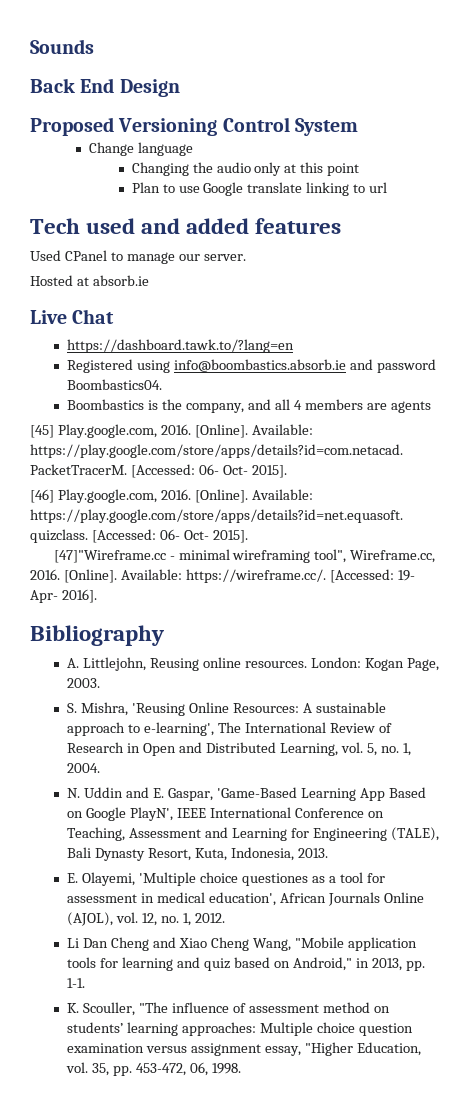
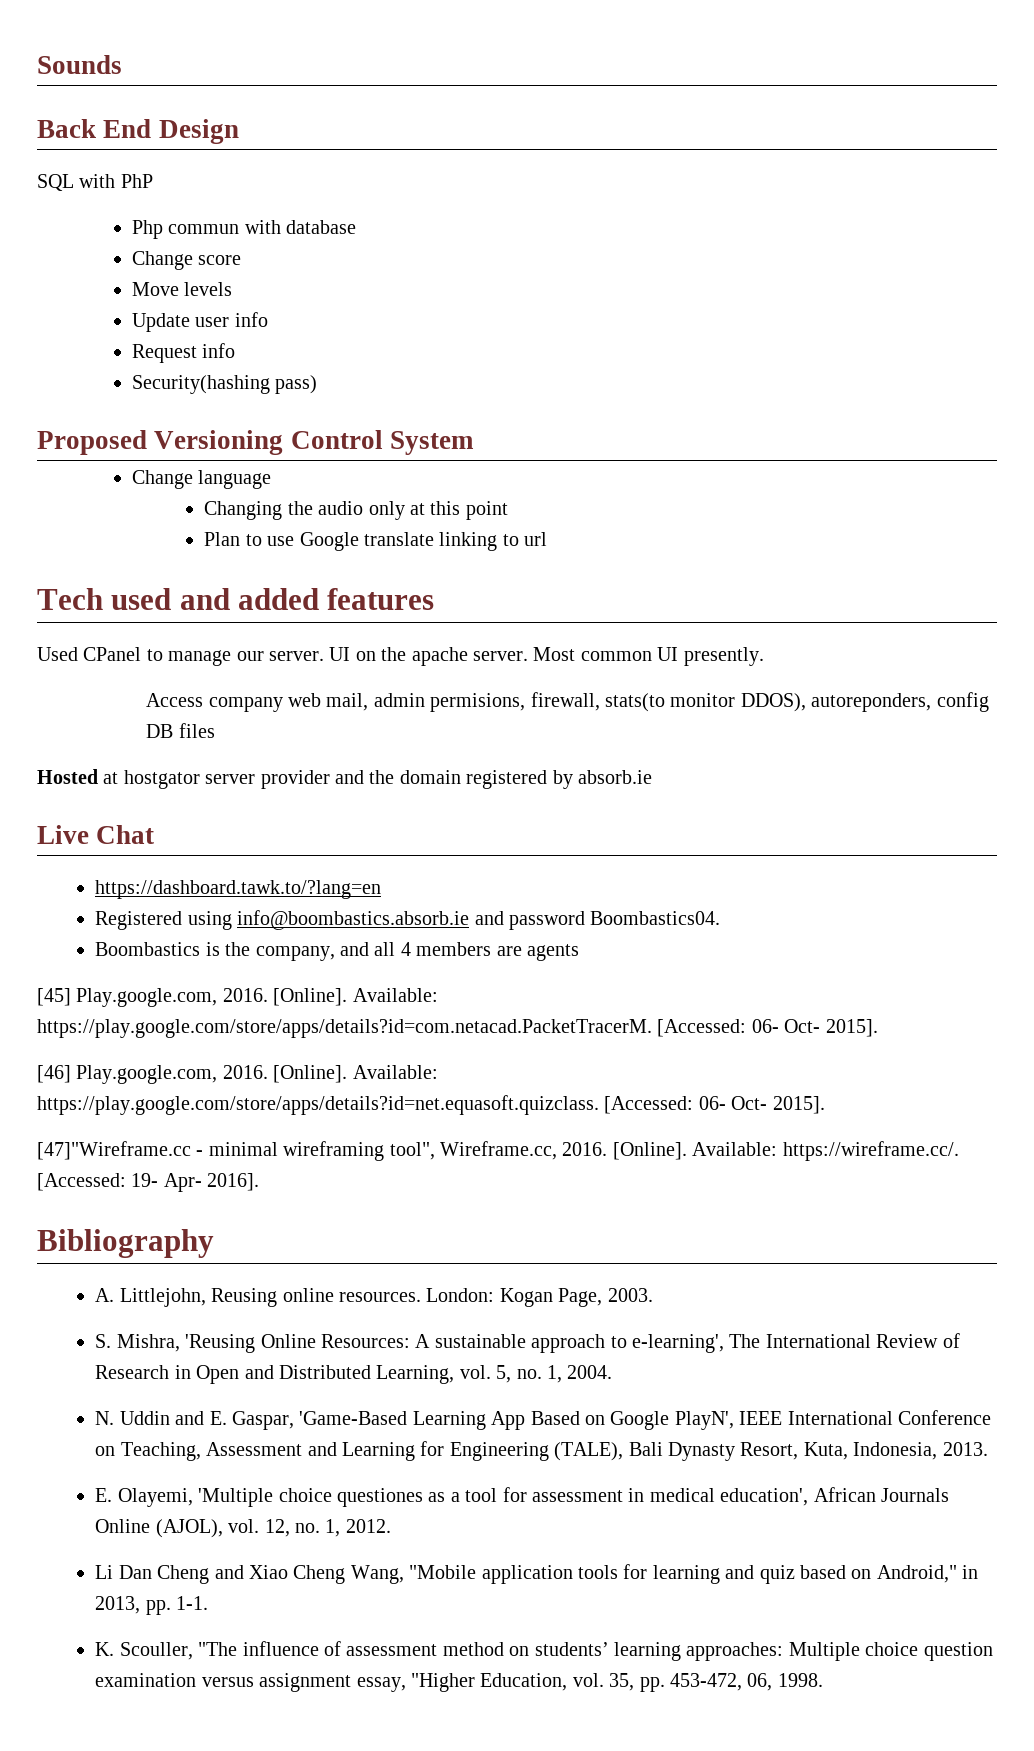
+ SQL with PhP
+ Php commun with database
+ Change score
+ Move levels
+ Update user info
+ Request info
+ Security(hashing pass)
- Used CPanel to manage our server.
- Hosted at absorb.ie
+ Used CPanel to manage our server. UI on the apache server. Most common UI presently.
+ Access company web mail, admin permisions, firewall, stats(to monitor DDOS), autoreponders, config DB files
+ Hosted at hostgator server provider and the domain registered by absorb.ie

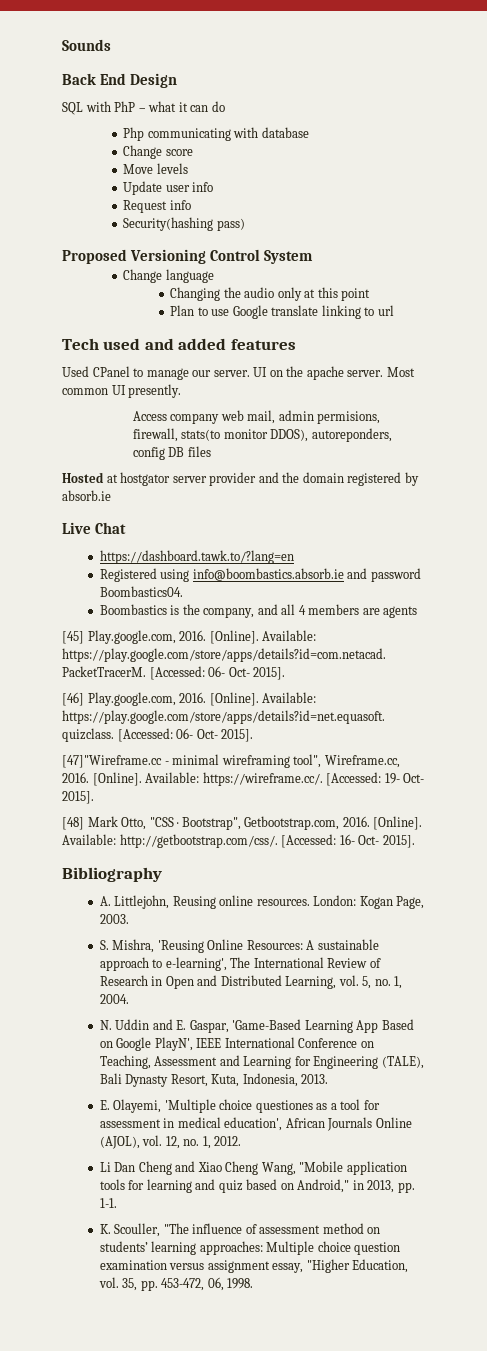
- SQL with PhP
+ SQL with PhP – what it can do
- Php commun with database
+ Php communicating with database
- Available: https://wireframe.cc/. [Accessed: 19- Apr- 2016].
+ Available: https://wireframe.cc/. [Accessed: 19- Oct- 2015].
+ [48] Mark Otto, "CSS · Bootstrap", Getbootstrap.com, 2016. [Online]. Available: http://getbootstrap.com/css/. [Accessed: 16- Oct- 2015].

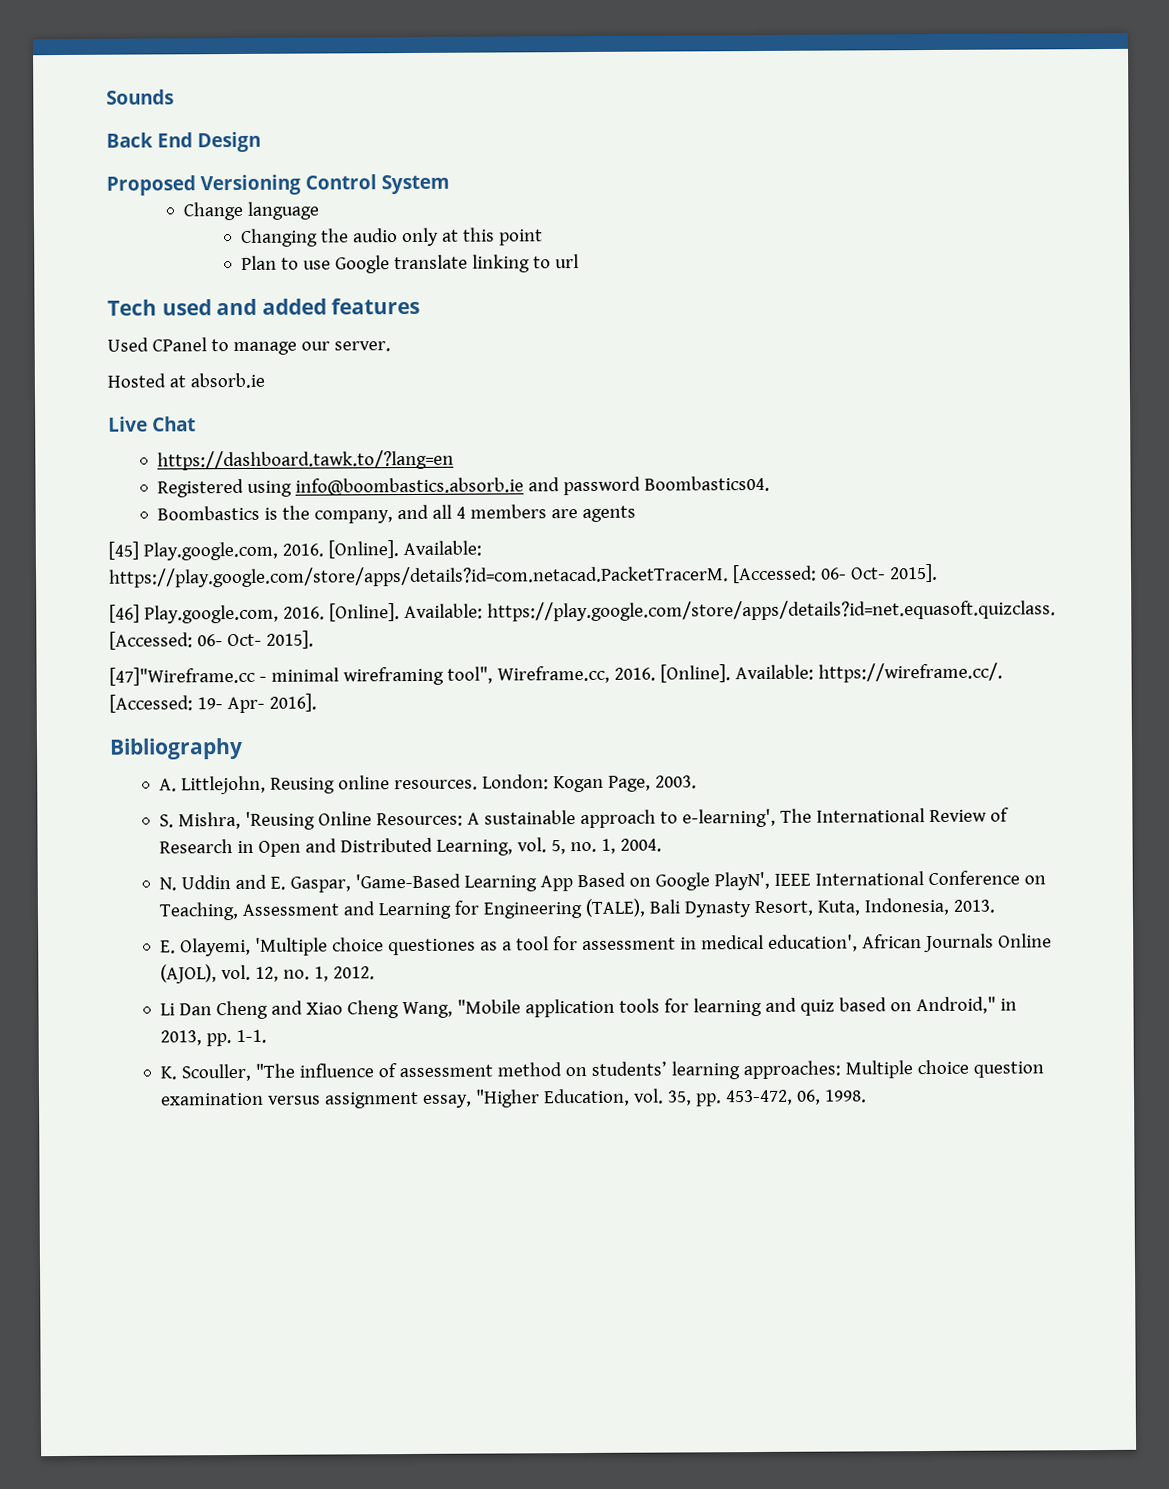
- SQL with PhP – what it can do
- Php communicating with database
- Change score
- Move levels
- Update user info
- Request info
- Security(hashing pass)
- Used CPanel to manage our server. UI on the apache server. Most common UI presently.
- Access company web mail, admin permisions, firewall, stats(to monitor DDOS), autoreponders, config DB files
- Hosted at hostgator server provider and the domain registered by absorb.ie
+ Used CPanel to manage our server.
+ Hosted at absorb.ie
- Available: https://wireframe.cc/. [Accessed: 19- Oct- 2015].
- [48] Mark Otto, "CSS · Bootstrap", Getbootstrap.com, 2016. [Online]. Available: http://getbootstrap.com/css/. [Accessed: 16- Oct- 2015].
+ Available: https://wireframe.cc/. [Accessed: 19- Apr- 2016].

